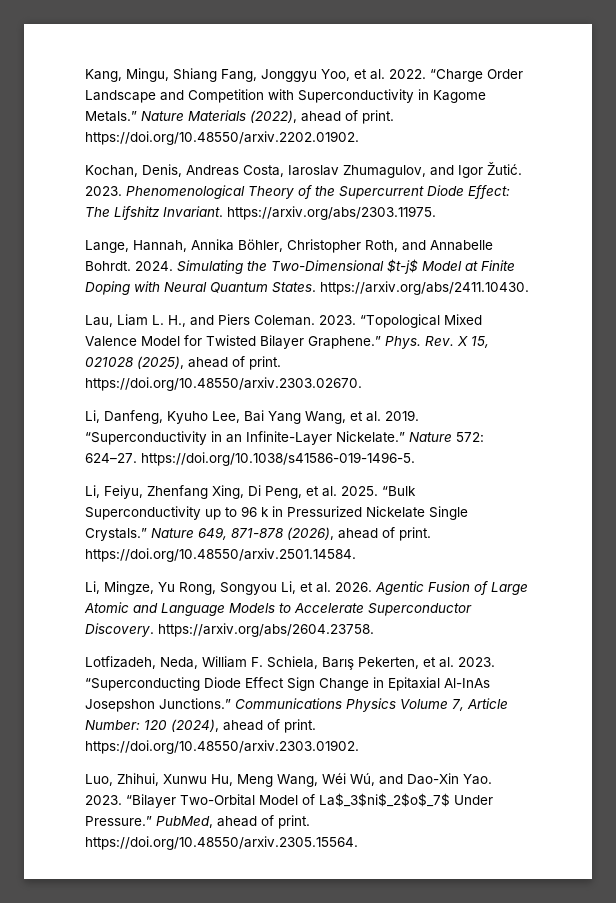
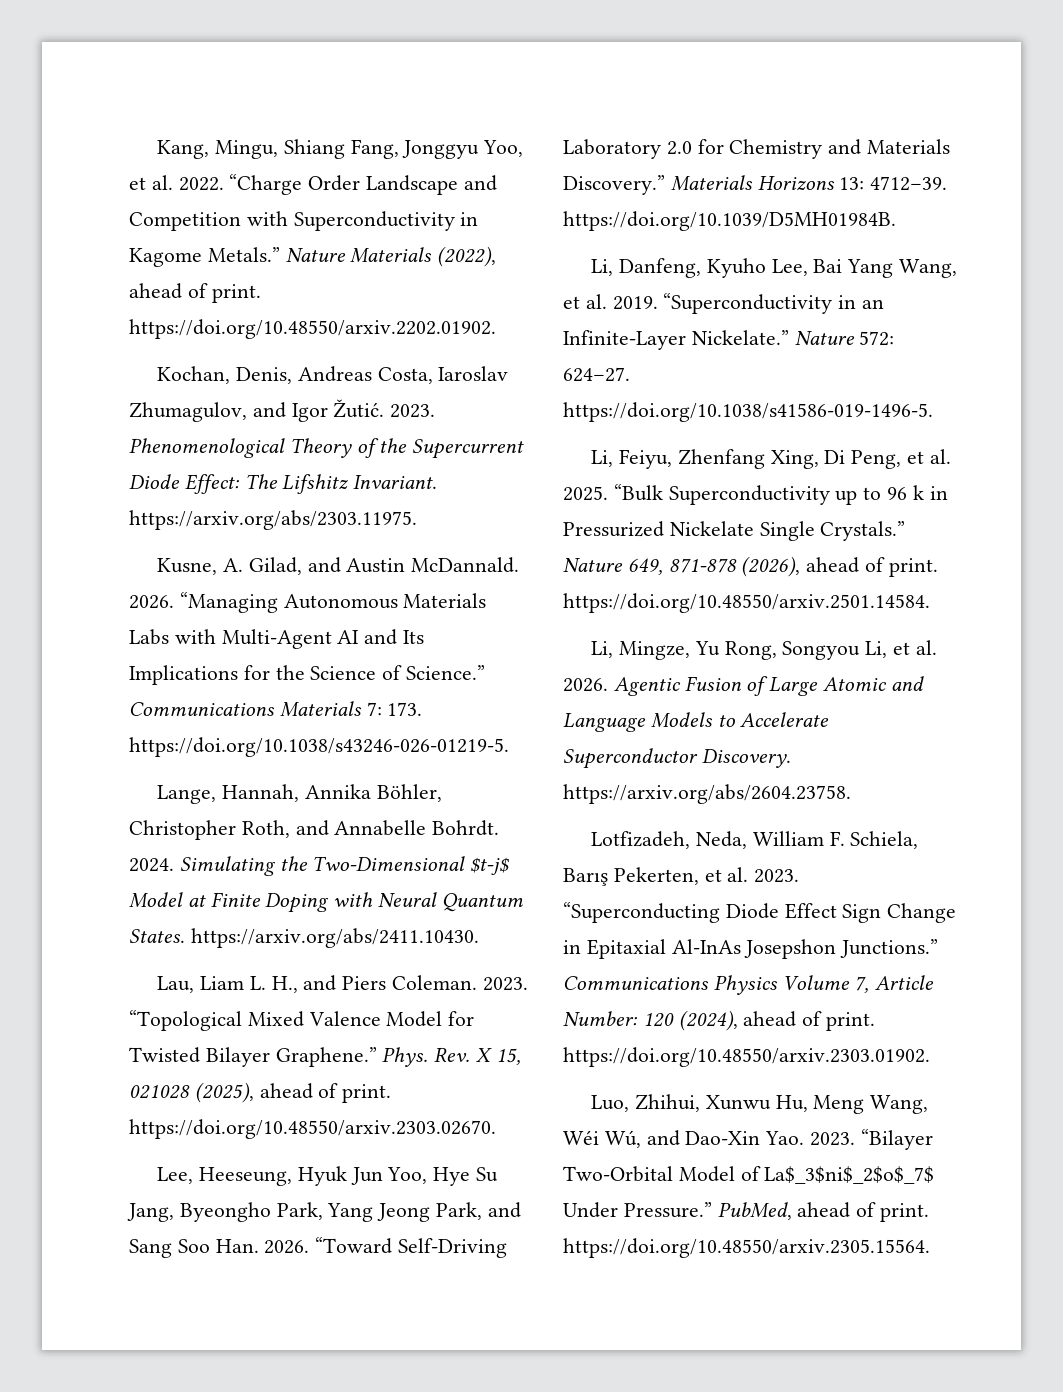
+ Kusne, A. Gilad, and Austin McDannald. 2026. “Managing Autonomous Materials Labs with Multi-Agent AI and Its Implications for the Science of Science.” Communications Materials 7: 173. https://doi.org/10.1038/s43246-026-01219-5.
+ Lee, Heeseung, Hyuk Jun Yoo, Hye Su Jang, Byeongho Park, Yang Jeong Park, and Sang Soo Han. 2026. “Toward Self-Driving Laboratory 2.0 for Chemistry and Materials Discovery.” Materials Horizons 13: 4712–39. https://doi.org/10.1039/D5MH01984B.

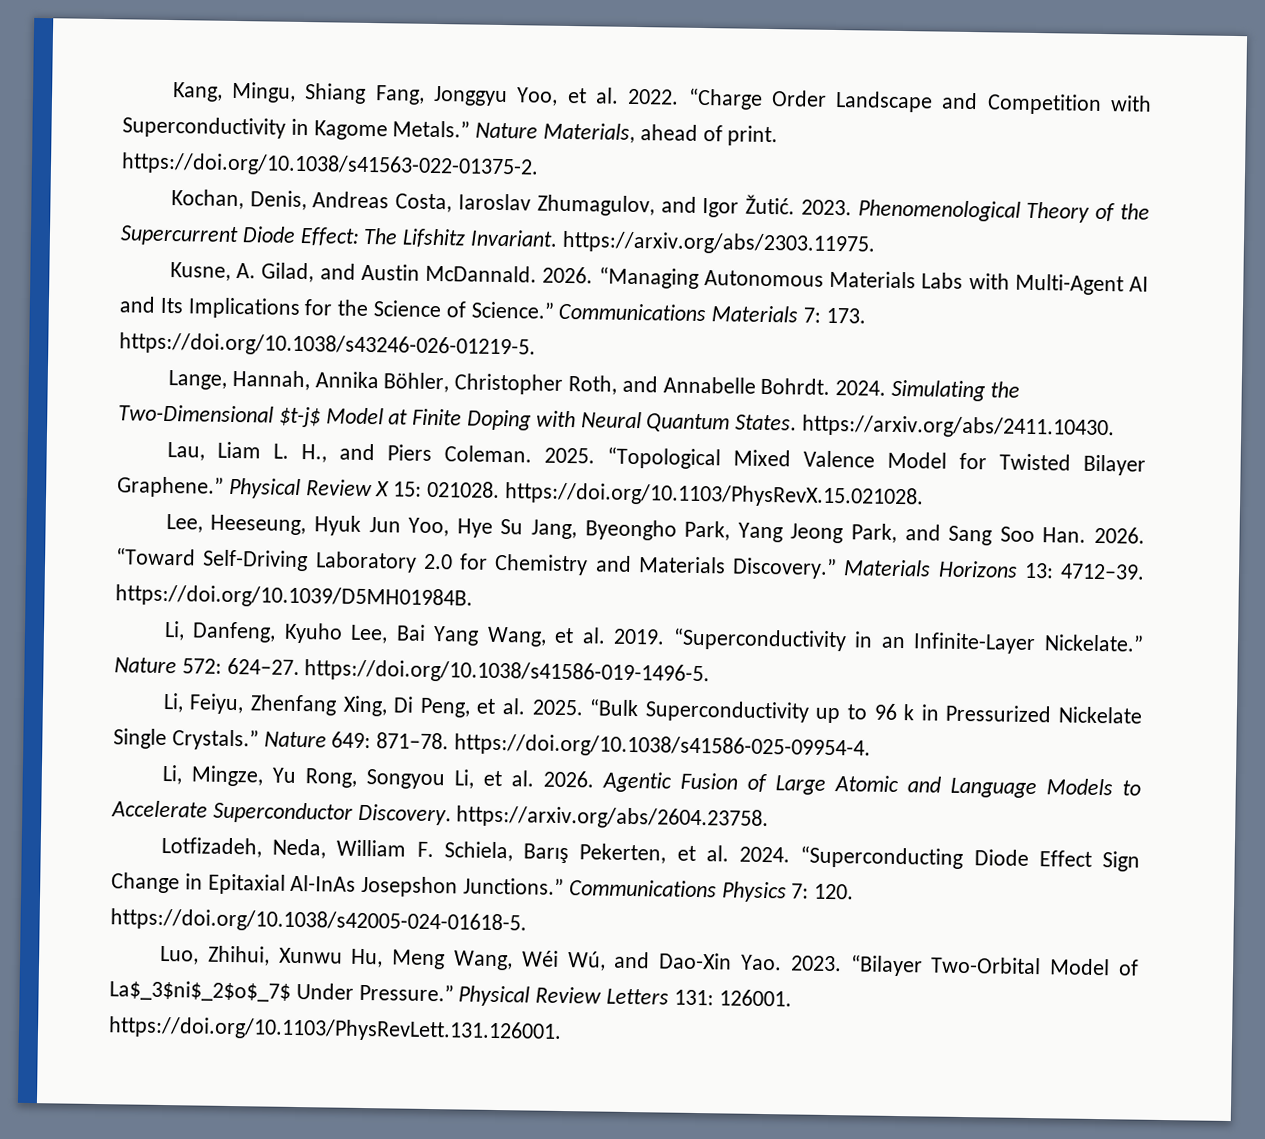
- Nature Materials (2022), ahead of print. https://doi.org/10.48550/arxiv.2202.01902.
+ Nature Materials, ahead of print. https://doi.org/10.1038/s41563-022-01375-2.
- Lau, Liam L. H., and Piers Coleman. 2023.
+ Lau, Liam L. H., and Piers Coleman. 2025.
- Phys. Rev. X 15, 021028 (2025), ahead of print. https://doi.org/10.48550/arxiv.2303.02670.
+ Physical Review X 15: 021028. https://doi.org/10.1103/PhysRevX.15.021028.
- Nature 649, 871-878 (2026), ahead of print. https://doi.org/10.48550/arxiv.2501.14584.
+ Nature 649: 871–78. https://doi.org/10.1038/s41586-025-09954-4.
- Lotfizadeh, Neda, William F. Schiela, Barış Pekerten, et al. 2023.
+ Lotfizadeh, Neda, William F. Schiela, Barış Pekerten, et al. 2024.
- Communications Physics Volume 7, Article Number: 120 (2024), ahead of print. https://doi.org/10.48550/arxiv.2303.01902.
+ Communications Physics 7: 120. https://doi.org/10.1038/s42005-024-01618-5.
- PubMed, ahead of print. https://doi.org/10.48550/arxiv.2305.15564.
+ Physical Review Letters 131: 126001. https://doi.org/10.1103/PhysRevLett.131.126001.

